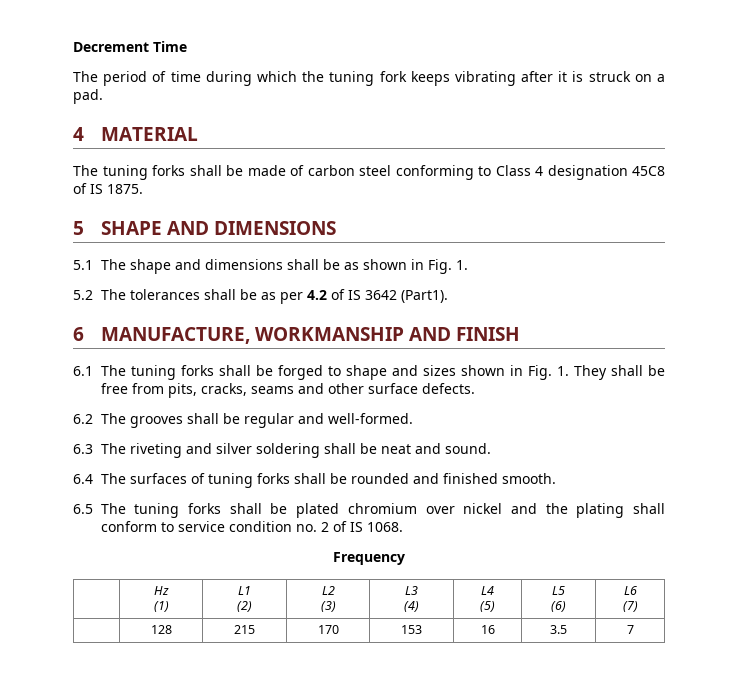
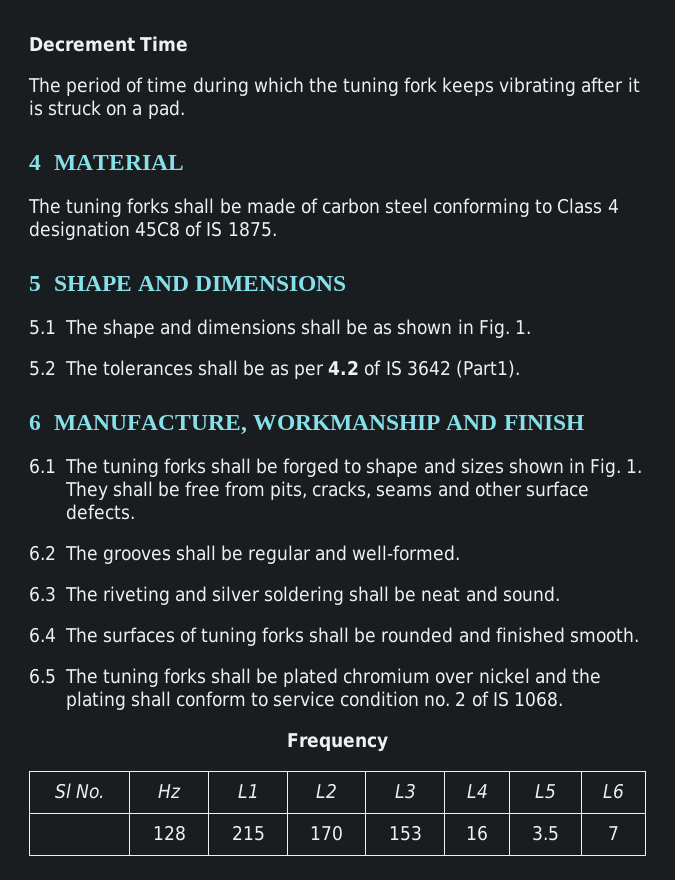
- | Hz
- (1) | L1
- (2) | L2
- (3) | L3
- (4) | L4
- (5) | L5
- (6) | L6
- (7)
+ Sl No. | Hz | L1 | L2 | L3 | L4 | L5 | L6

